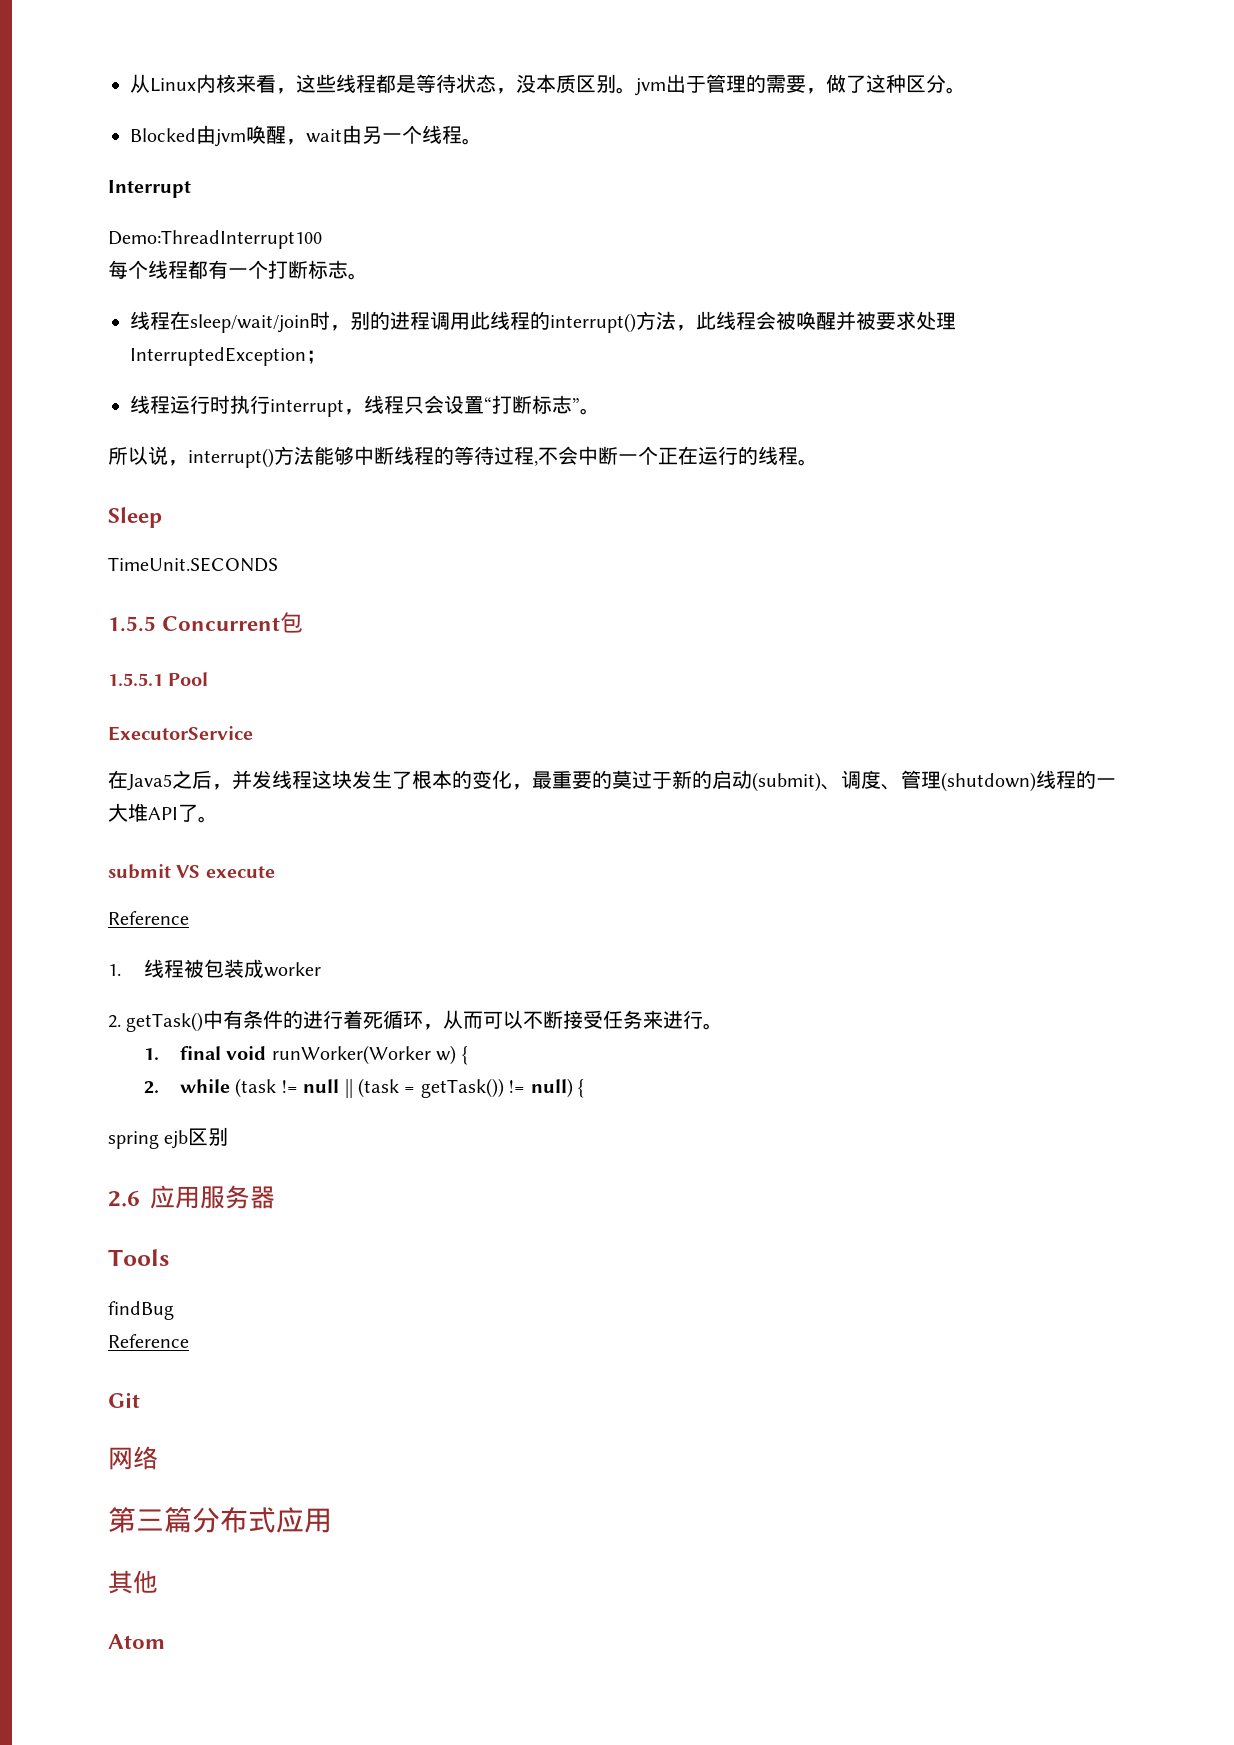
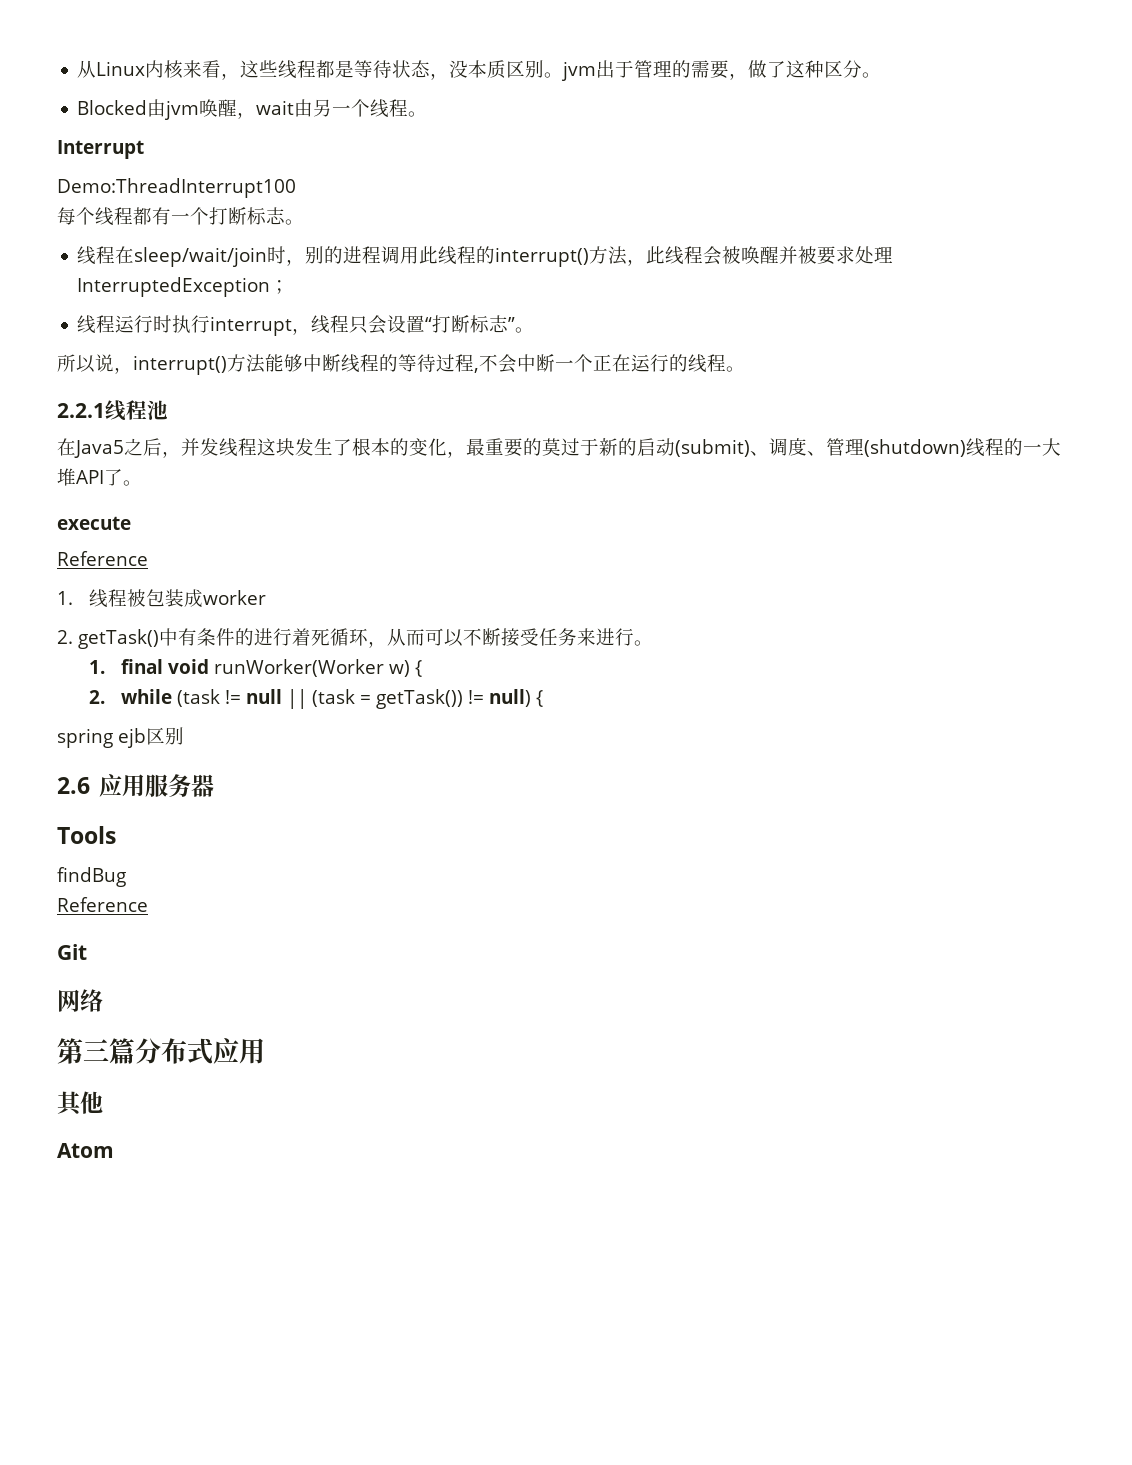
- Sleep
- TimeUnit.SECONDS
- 1.5.5 Concurrent包
- 1.5.5.1 Pool
- ExecutorService
+ 2.2.1线程池
- submit VS execute
+ execute

